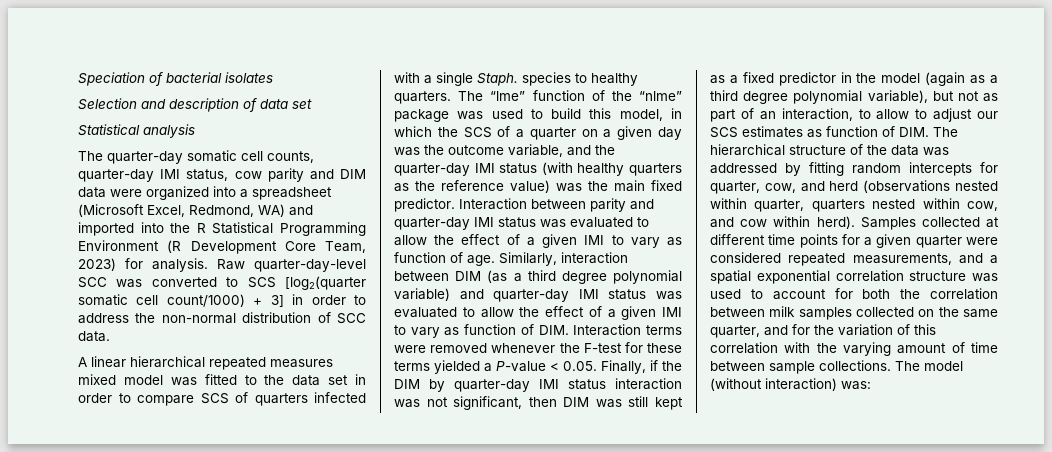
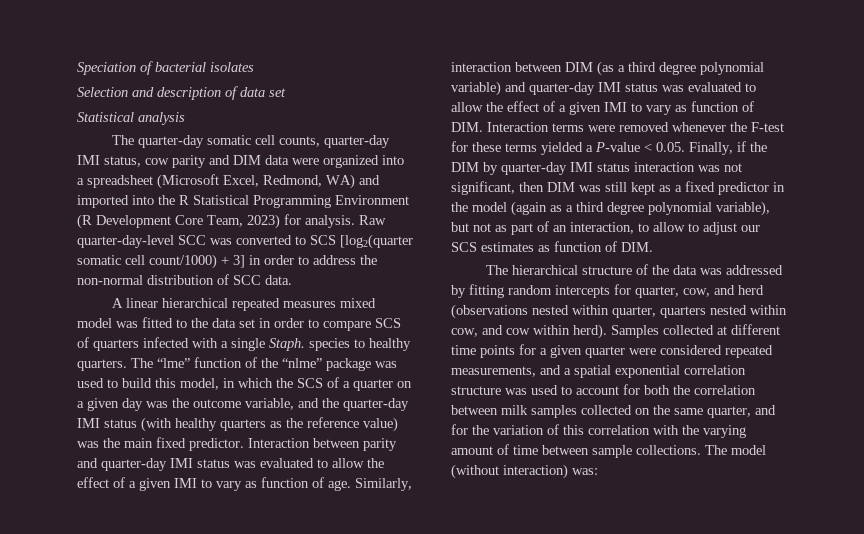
- Similarly, interaction between DIM (as a third degree polynomial variable) and quarter-day IMI status was evaluated to allow the effect of a given IMI to vary as function of DIM. Interaction terms were removed whenever the F-test for these terms yielded a P-value < 0.05. Finally, if the DIM by quarter-day IMI status interaction was not significant, then DIM was still kept as a fixed predictor in the model (again as a third degree polynomial variable), but not as part of an interaction, to allow to adjust our SCS estimates as function of DIM. The hierarchical structure of the data was addressed by fitting random intercepts for quarter, cow, and herd (observations nested within quarter, quarters nested within cow, and cow within herd).
+ Similarly, interaction between DIM (as a third degree polynomial variable) and quarter-day IMI status was evaluated to allow the effect of a given IMI to vary as function of DIM. Interaction terms were removed whenever the F-test for these terms yielded a P-value < 0.05. Finally, if the DIM by quarter-day IMI status interaction was not significant, then DIM was still kept as a fixed predictor in the model (again as a third degree polynomial variable), but not as part of an interaction, to allow to adjust our SCS estimates as function of DIM.
+ The hierarchical structure of the data was addressed by fitting random intercepts for quarter, cow, and herd (observations nested within quarter, quarters nested within cow, and cow within herd).

